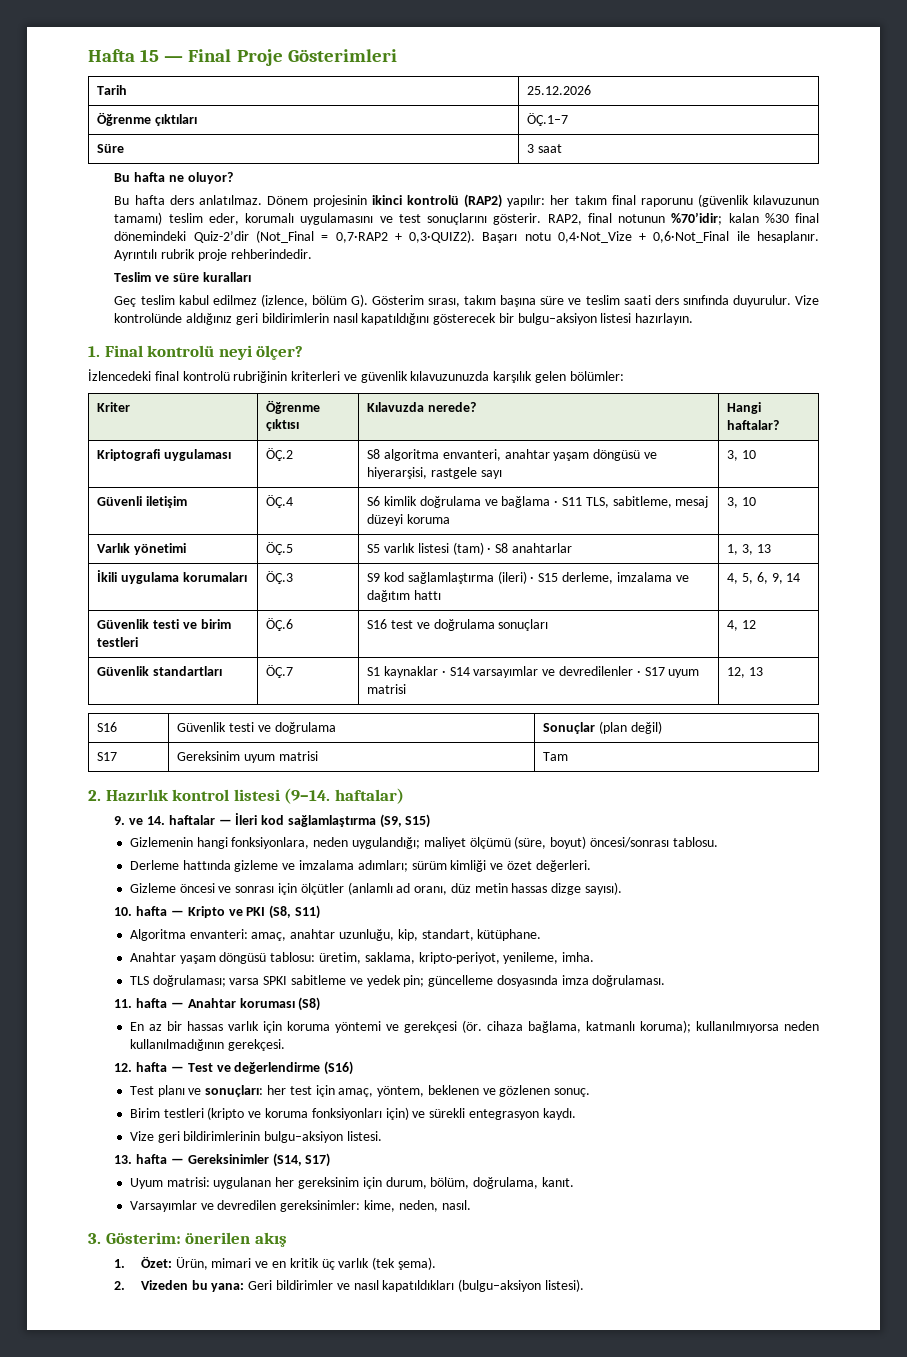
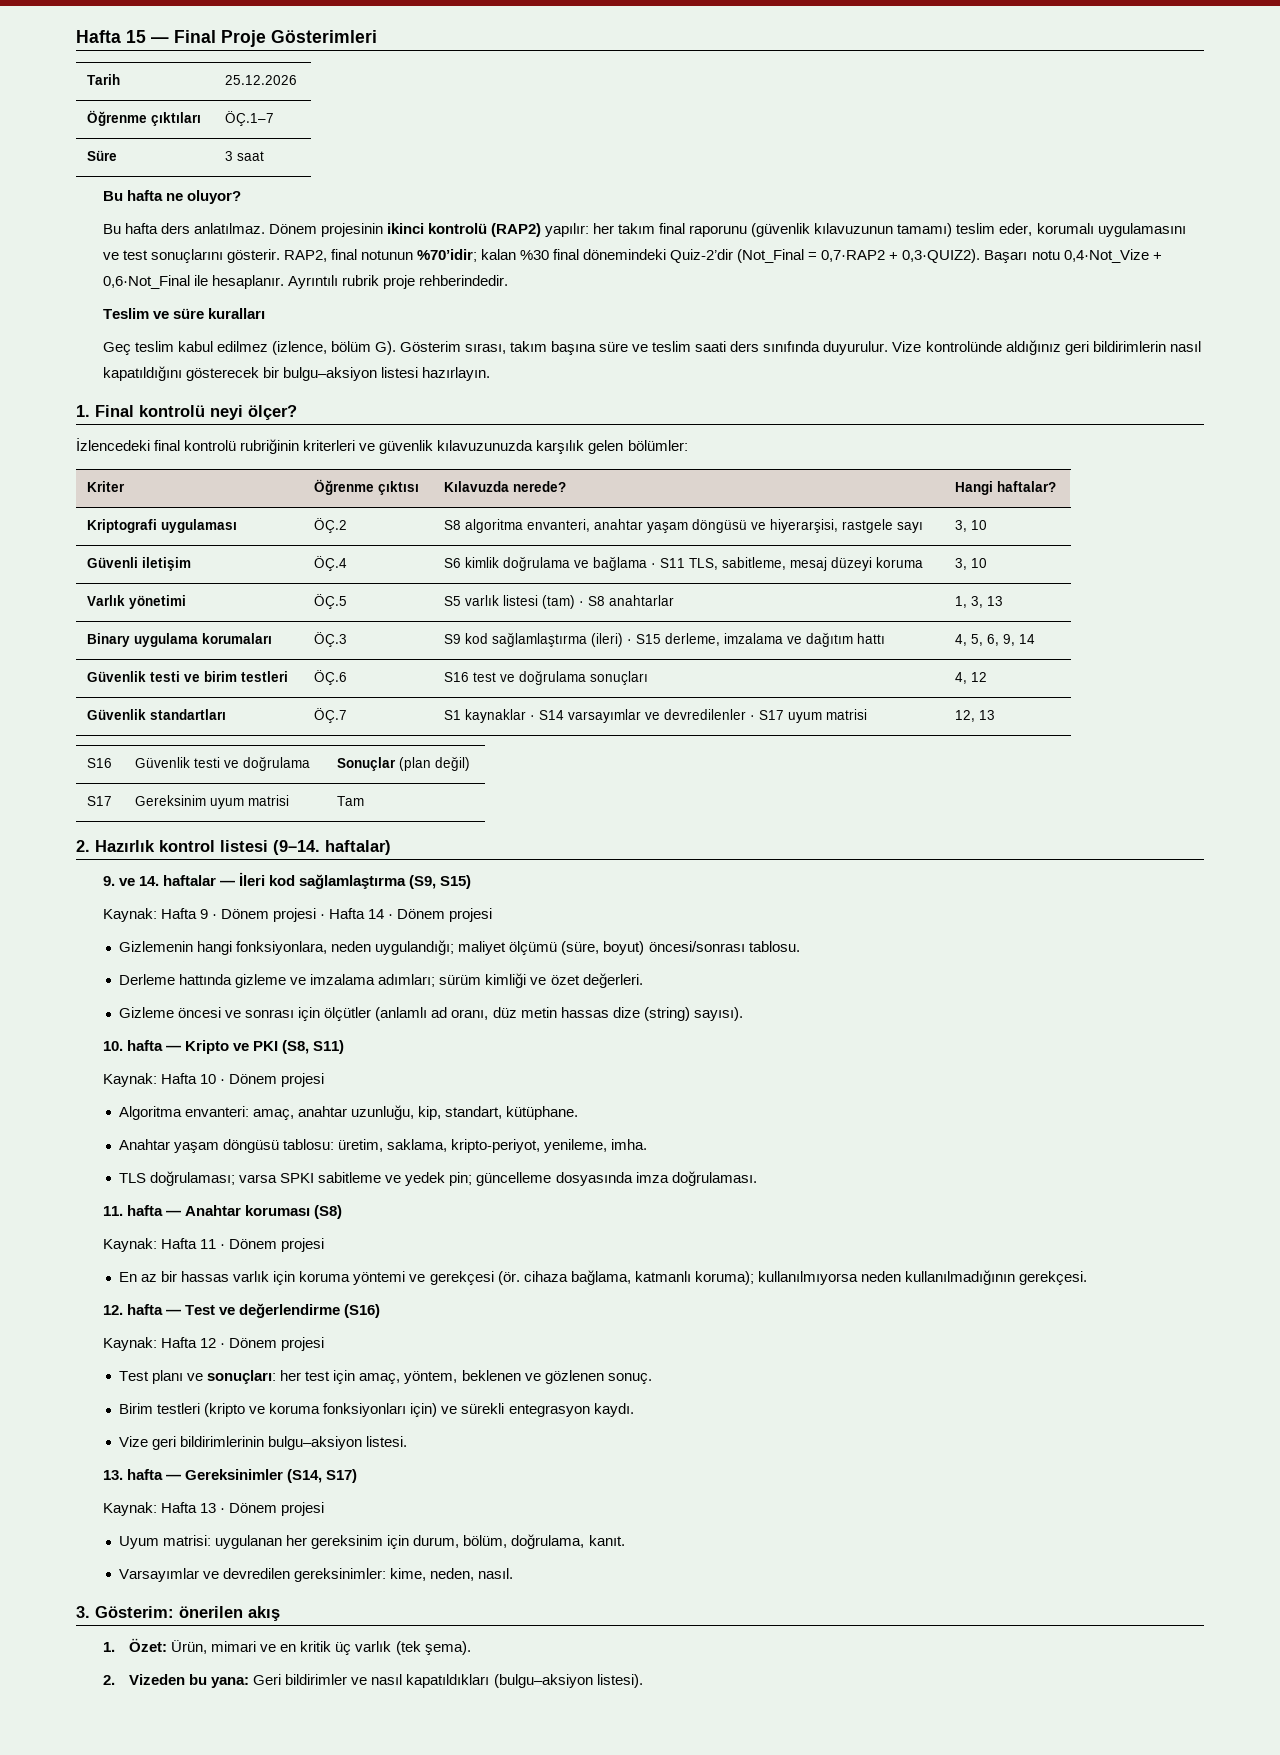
- İkili uygulama korumaları | ÖÇ.3 | S9 kod sağlamlaştırma (ileri) · S15 derleme, imzalama ve dağıtım hattı | 4, 5, 6, 9, 14
+ Binary uygulama korumaları | ÖÇ.3 | S9 kod sağlamlaştırma (ileri) · S15 derleme, imzalama ve dağıtım hattı | 4, 5, 6, 9, 14
+ Kaynak: Hafta 9 · Dönem projesi · Hafta 14 · Dönem projesi
- Gizleme öncesi ve sonrası için ölçütler (anlamlı ad oranı, düz metin hassas dizge sayısı).
+ Gizleme öncesi ve sonrası için ölçütler (anlamlı ad oranı, düz metin hassas dize (string) sayısı).
+ Kaynak: Hafta 10 · Dönem projesi
+ Kaynak: Hafta 11 · Dönem projesi
+ Kaynak: Hafta 12 · Dönem projesi
+ Kaynak: Hafta 13 · Dönem projesi

